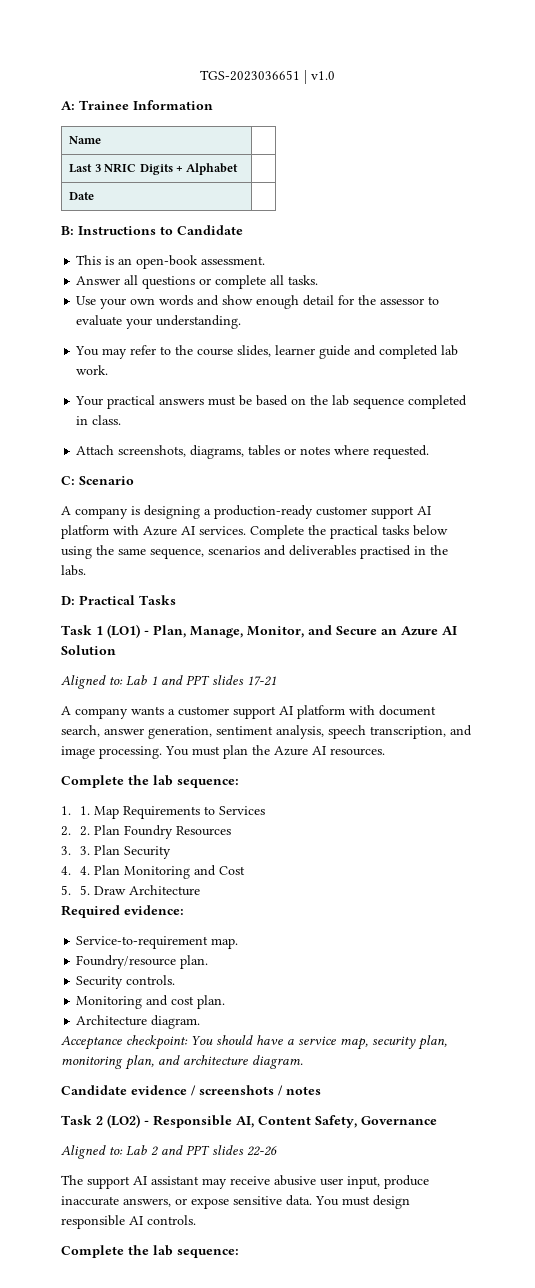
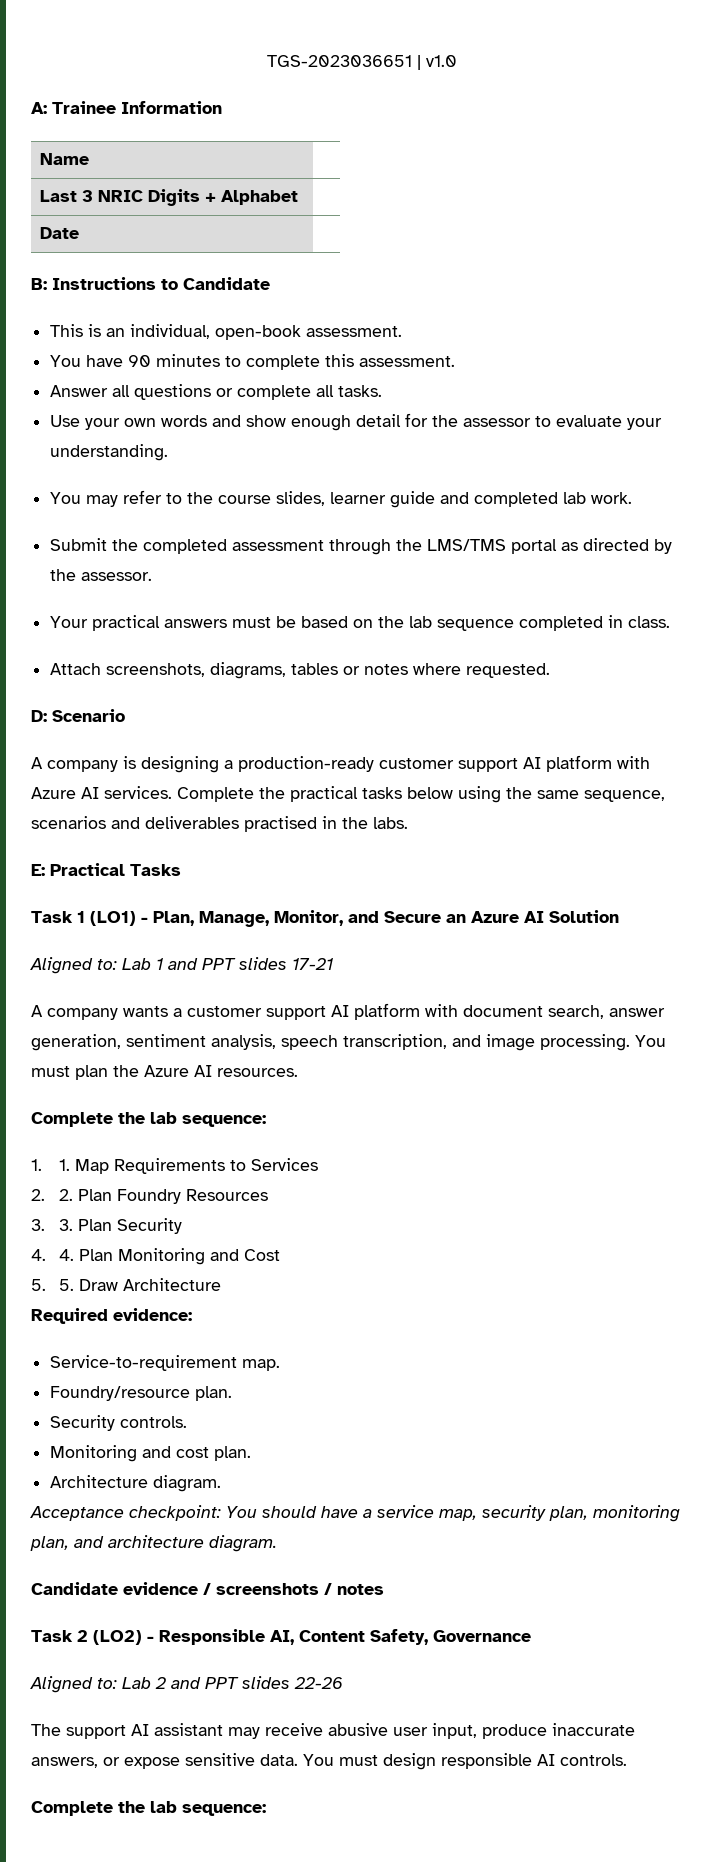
- This is an open-book assessment.
+ This is an individual, open-book assessment.
+ You have 90 minutes to complete this assessment.
+ Submit the completed assessment through the LMS/TMS portal as directed by the assessor.
- C: Scenario
+ D: Scenario
- D: Practical Tasks
+ E: Practical Tasks

